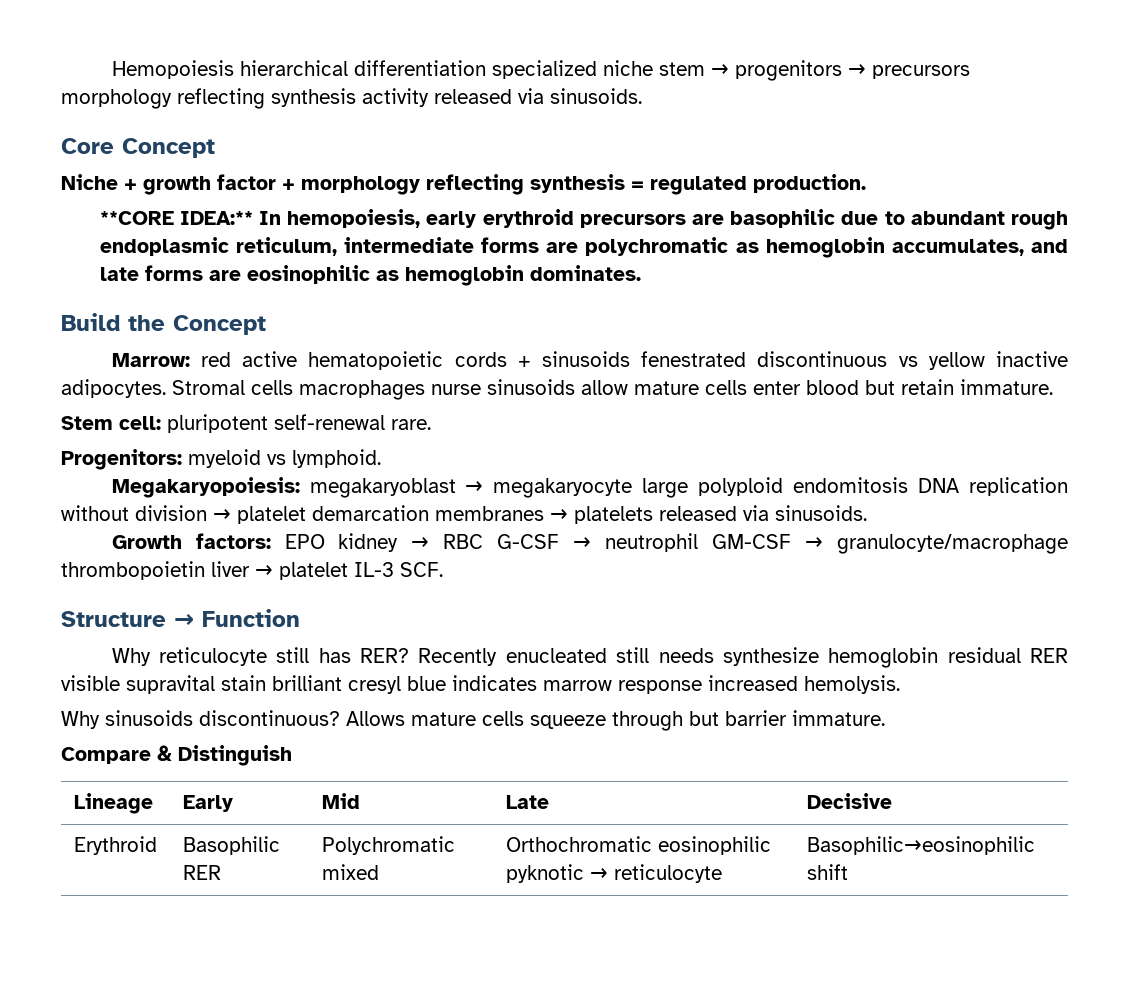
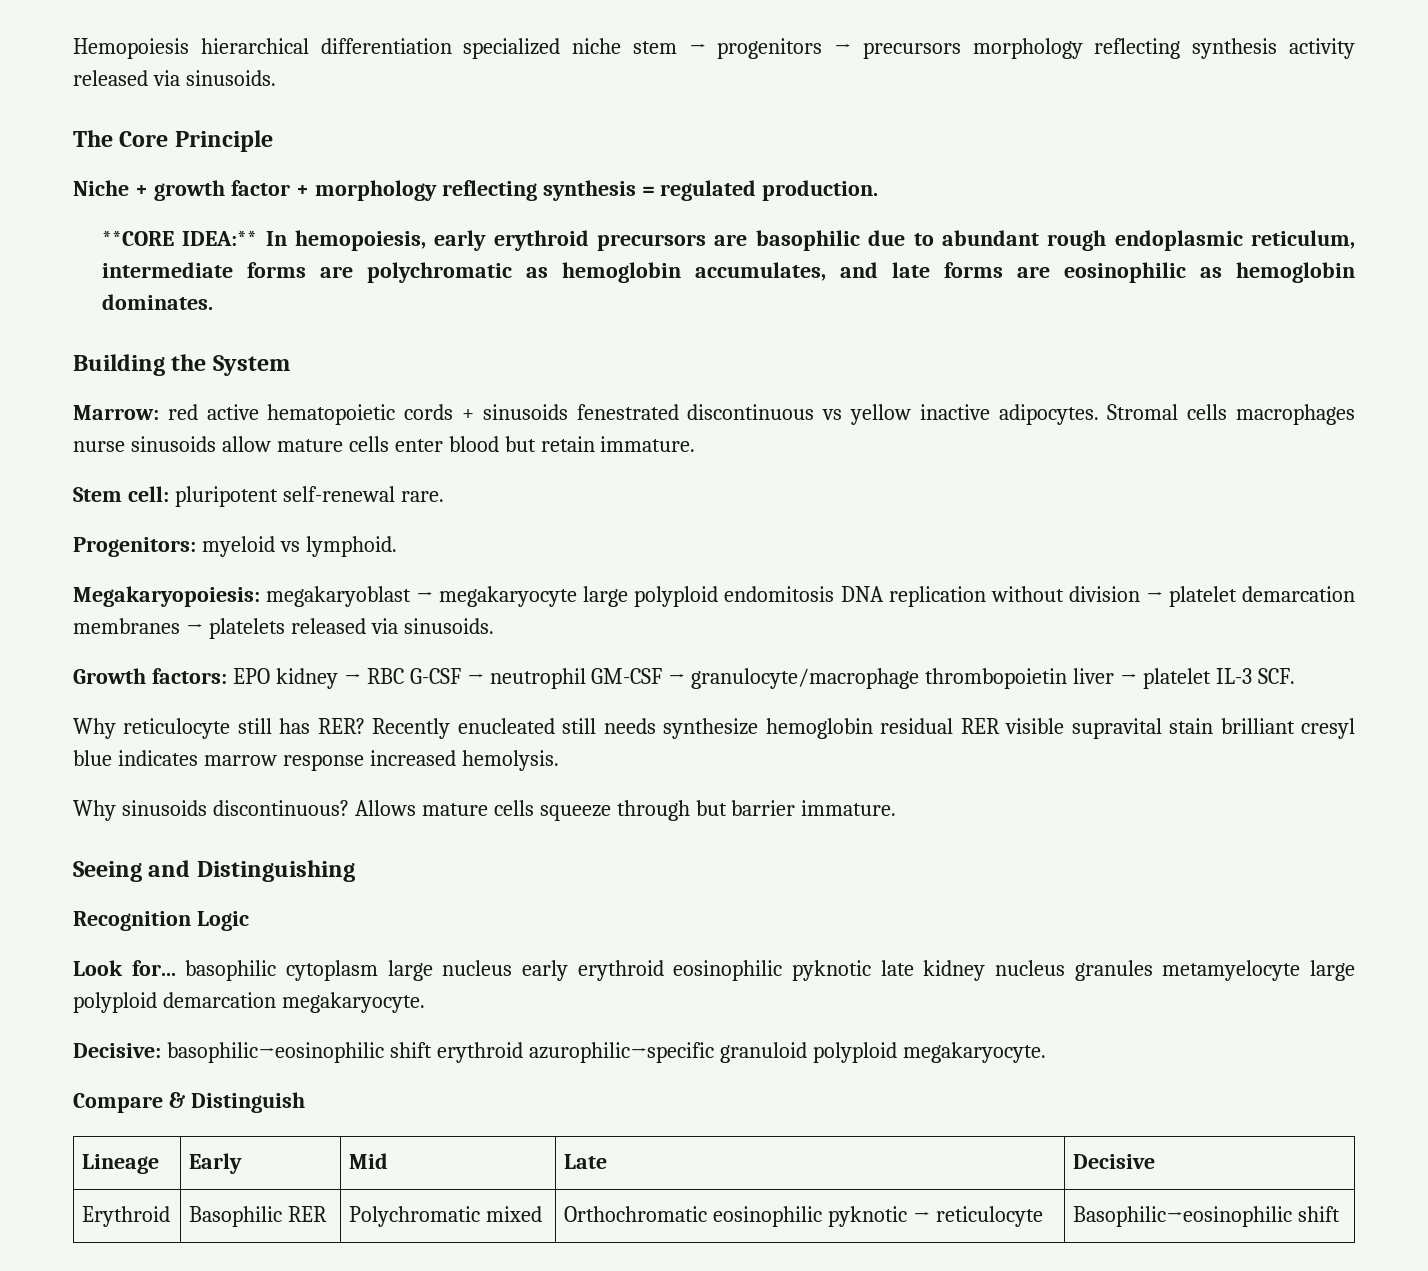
- Core Concept
+ The Core Principle
- Build the Concept
+ Building the System
- Structure → Function
+ Seeing and Distinguishing
+ Recognition Logic
+ Look for... basophilic cytoplasm large nucleus early erythroid eosinophilic pyknotic late kidney nucleus granules metamyelocyte large polyploid demarcation megakaryocyte.
+ Decisive: basophilic→eosinophilic shift erythroid azurophilic→specific granuloid polyploid megakaryocyte.

